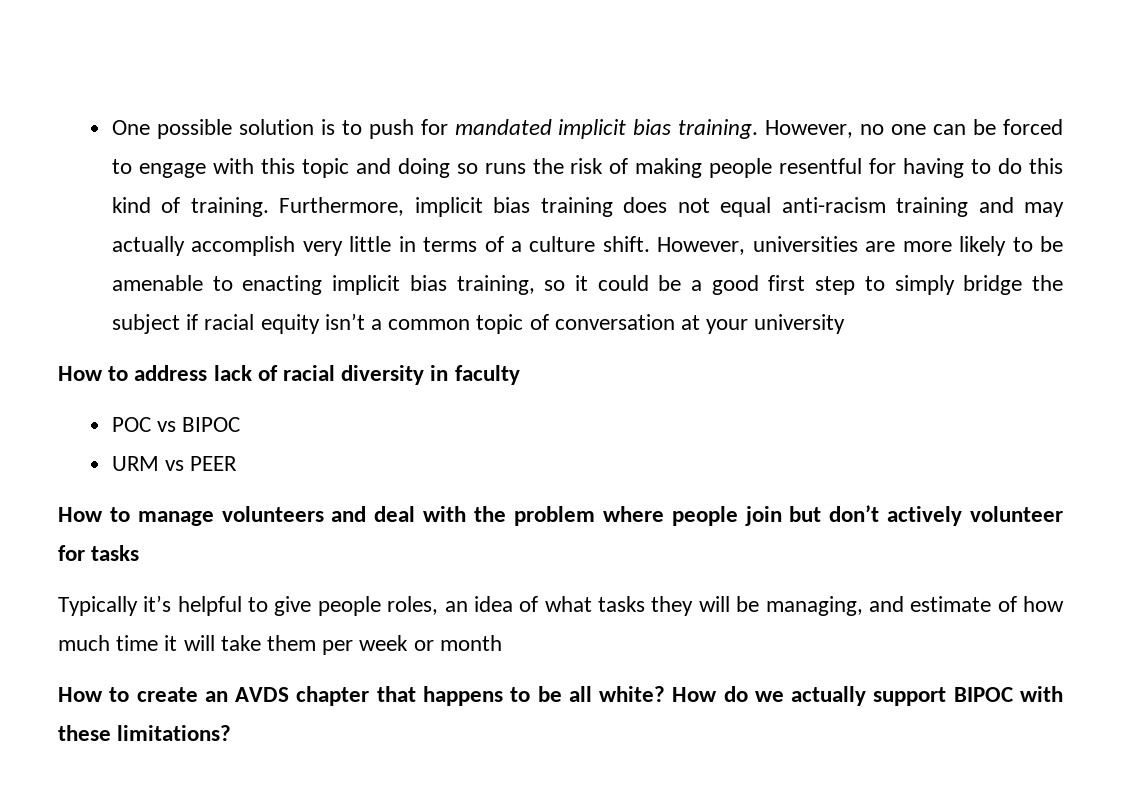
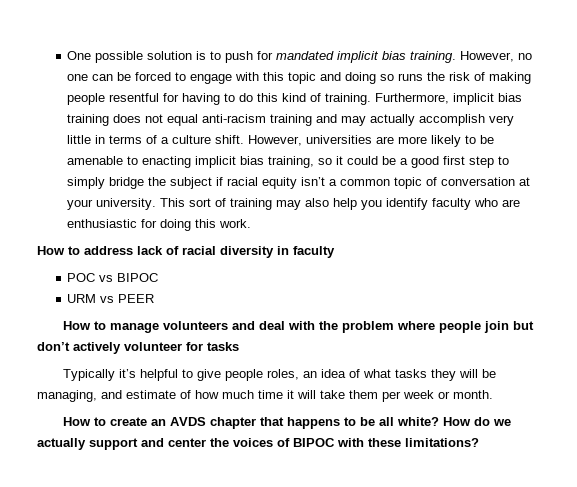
- However, universities are more likely to be amenable to enacting implicit bias training, so it could be a good first step to simply bridge the subject if racial equity isn’t a common topic of conversation at your university
+ However, universities are more likely to be amenable to enacting implicit bias training, so it could be a good first step to simply bridge the subject if racial equity isn’t a common topic of conversation at your university. This sort of training may also help you identify faculty who are enthusiastic for doing this work.
- Typically it’s helpful to give people roles, an idea of what tasks they will be managing, and estimate of how much time it will take them per week or month
+ Typically it’s helpful to give people roles, an idea of what tasks they will be managing, and estimate of how much time it will take them per week or month.
- How do we actually support BIPOC with these limitations?
+ How do we actually support and center the voices of BIPOC with these limitations?

